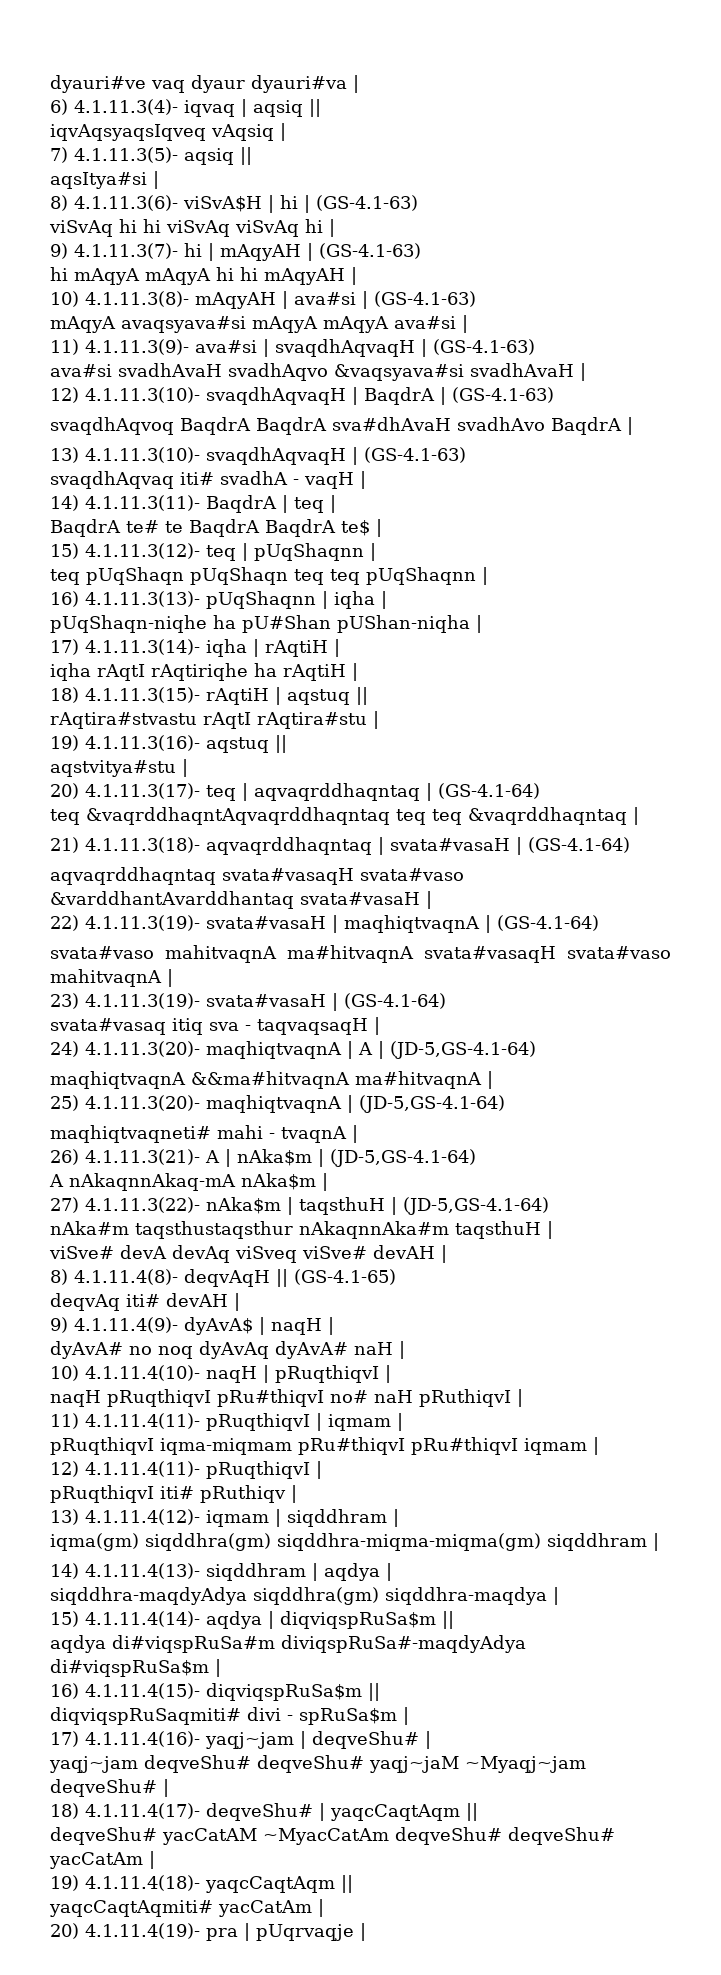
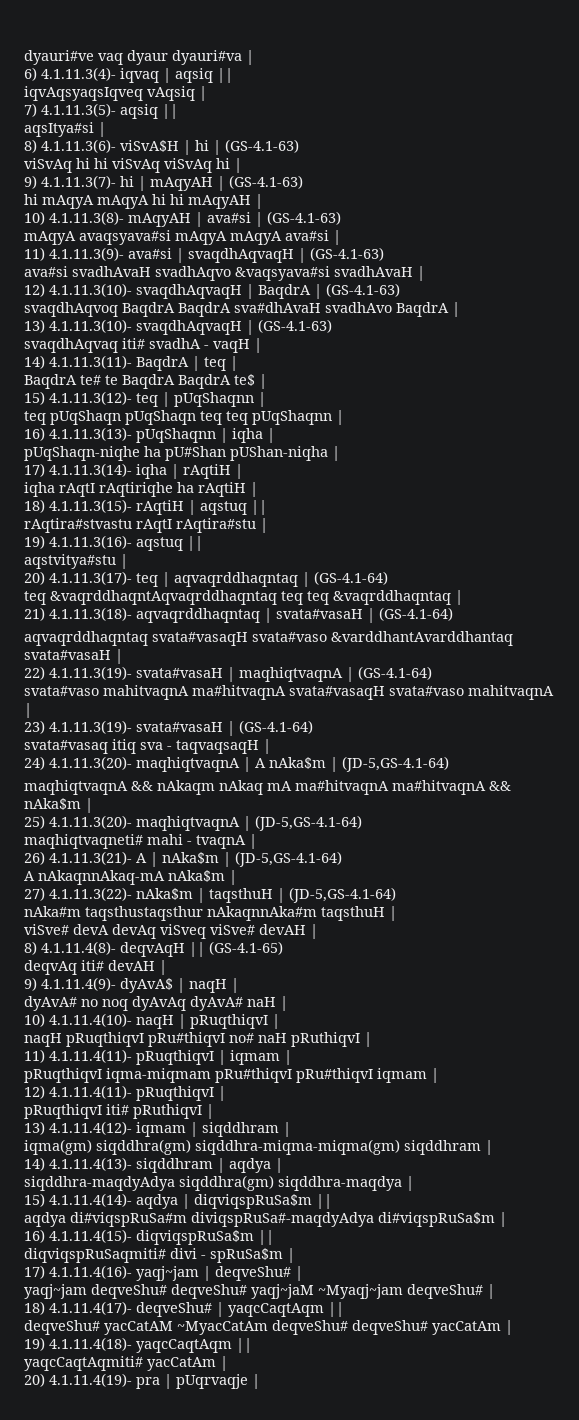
- 24) 4.1.11.3(20)- maqhiqtvaqnA | A | (JD-5,GS-4.1-64)
+ 24) 4.1.11.3(20)- maqhiqtvaqnA | A nAka$m | (JD-5,GS-4.1-64)
- maqhiqtvaqnA &&ma#hitvaqnA ma#hitvaqnA |
+ maqhiqtvaqnA && nAkaqm nAkaq mA ma#hitvaqnA ma#hitvaqnA && nAka$m |
- pRuqthiqvI iti# pRuthiqv |
+ pRuqthiqvI iti# pRuthiqvI |

